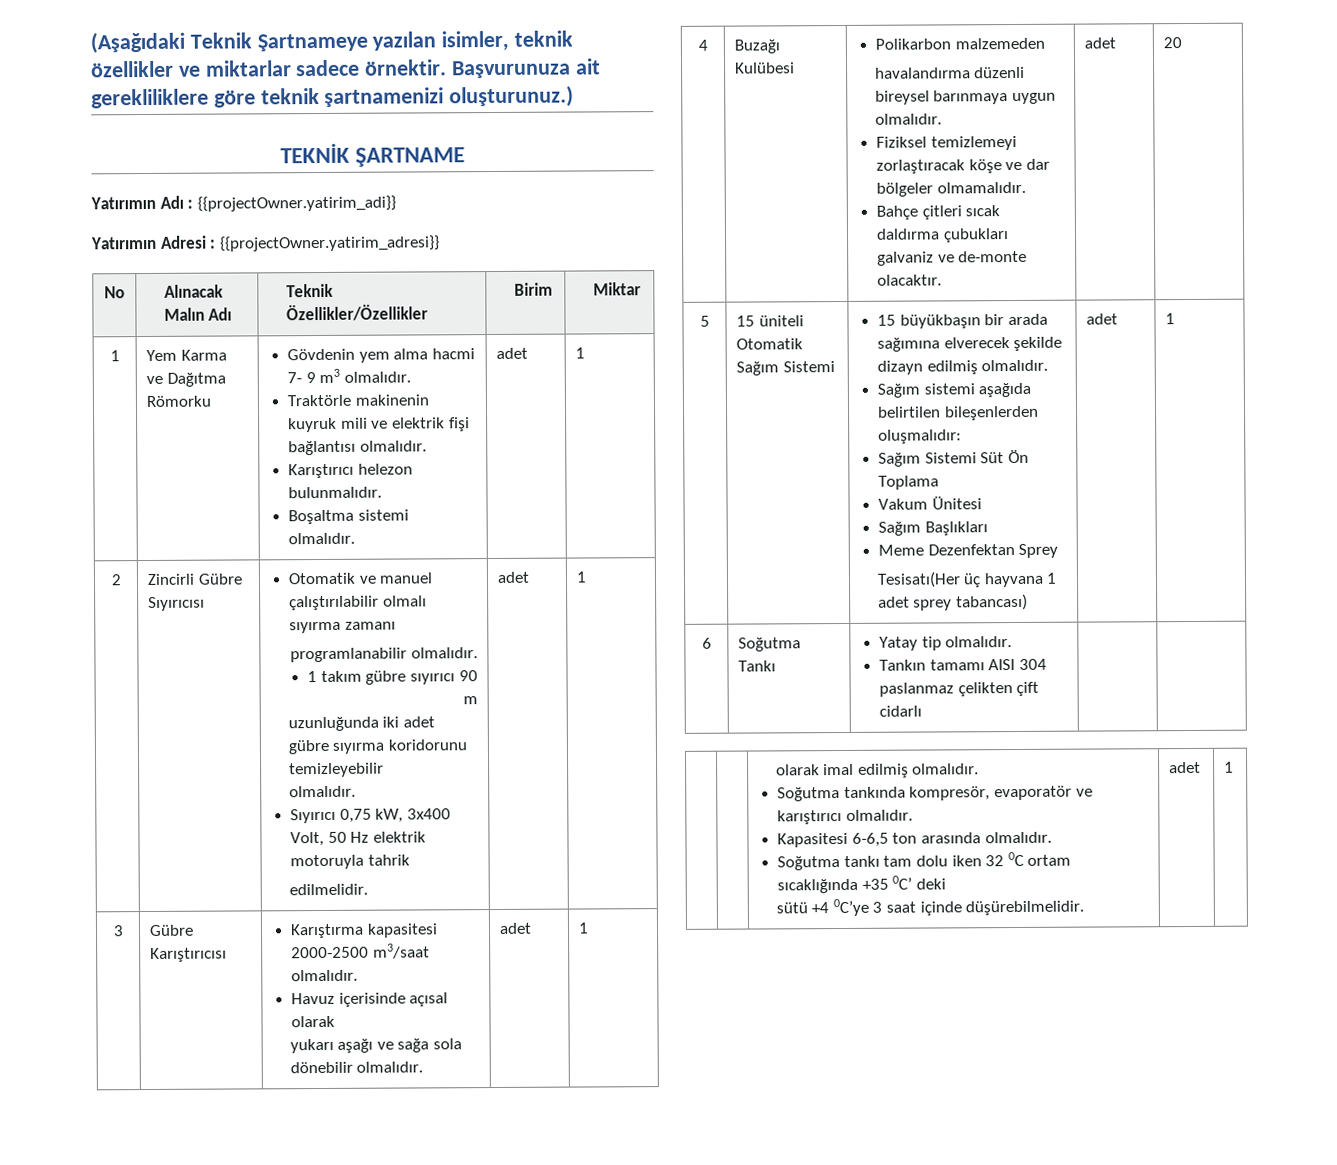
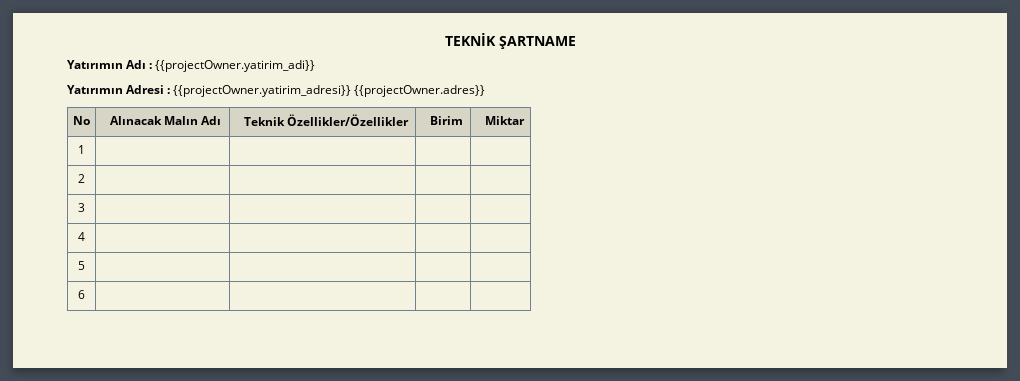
- (Aşağıdaki Teknik Şartnameye yazılan isimler, teknik özellikler ve miktarlar sadece örnektir. Başvurunuza ait gerekliliklere göre teknik şartnamenizi oluşturunuz.)
- Yatırımın Adresi : {{projectOwner.yatirim_adresi}}
+ Yatırımın Adresi : {{projectOwner.yatirim_adresi}} {{projectOwner.adres}}
- 1 | Yem Karma ve Dağıtma Römorku | Gövdenin yem alma hacmi 7- 9 m3 olmalıdır.
- Traktörle makinenin kuyruk mili ve elektrik fişi bağlantısı olmalıdır.
- Karıştırıcı helezon bulunmalıdır.
- Boşaltma sistemi olmalıdır. | adet | 1
- 2 | Zincirli Gübre Sıyırıcısı | Otomatik ve manuel çalıştırılabilir olmalı sıyırma zamanı
- programlanabilir olmalıdır.
- 1 takım gübre sıyırıcı 90 m
- uzunluğunda iki adet gübre sıyırma koridorunu temizleyebilir
- olmalıdır.
- Sıyırıcı 0,75 kW, 3x400 Volt, 50 Hz elektrik motoruyla tahrik
- edilmelidir. | adet | 1
- 3 | Gübre Karıştırıcısı | Karıştırma kapasitesi 2000-2500 m3/saat olmalıdır.
- Havuz içerisinde açısal olarak
- yukarı aşağı ve sağa sola dönebilir olmalıdır. | adet | 1
- 4 | Buzağı Kulübesi | Polikarbon malzemeden
- havalandırma düzenli bireysel barınmaya uygun olmalıdır.
- Fiziksel temizlemeyi zorlaştıracak köşe ve dar bölgeler olmamalıdır.
- Bahçe çitleri sıcak daldırma çubukları galvaniz ve de-monte olacaktır. | adet | 20
- 5 | 15 üniteli Otomatik Sağım Sistemi | 15 büyükbaşın bir arada sağımına elverecek şekilde dizayn edilmiş olmalıdır.
- Sağım sistemi aşağıda belirtilen bileşenlerden oluşmalıdır:
- Sağım Sistemi Süt Ön Toplama
- Vakum Ünitesi
- Sağım Başlıkları
- Meme Dezenfektan Sprey
- Tesisatı(Her üç hayvana 1 adet sprey tabancası) | adet | 1
- 6 | Soğutma Tankı | Yatay tip olmalıdır.
- Tankın tamamı AISI 304 paslanmaz çelikten çift cidarlı | |
- | | olarak imal edilmiş olmalıdır.
- Soğutma tankında kompresör, evaporatör ve karıştırıcı olmalıdır.
- Kapasitesi 6-6,5 ton arasında olmalıdır.
- Soğutma tankı tam dolu iken 32 0C ortam sıcaklığında +35 0C’ deki
- sütü +4 0C’ye 3 saat içinde düşürebilmelidir. | adet | 1
+ 1 | | | |
+ 2 | | | |
+ 3 | | | |
+ 4 | | | |
+ 5 | | | |
+ 6 | | | |

